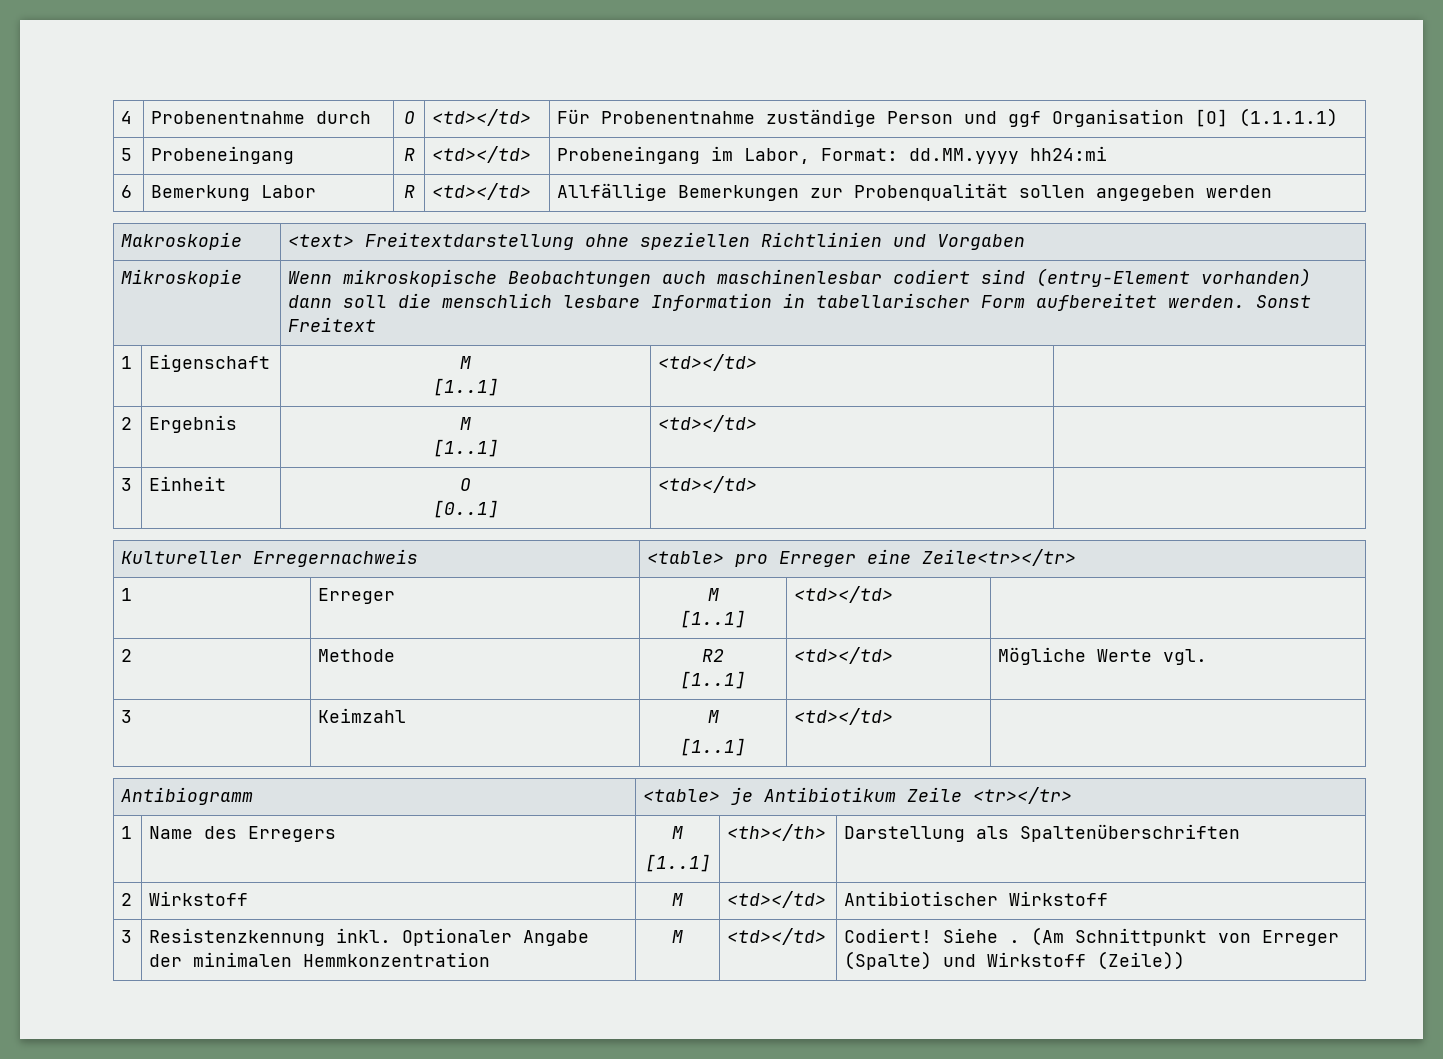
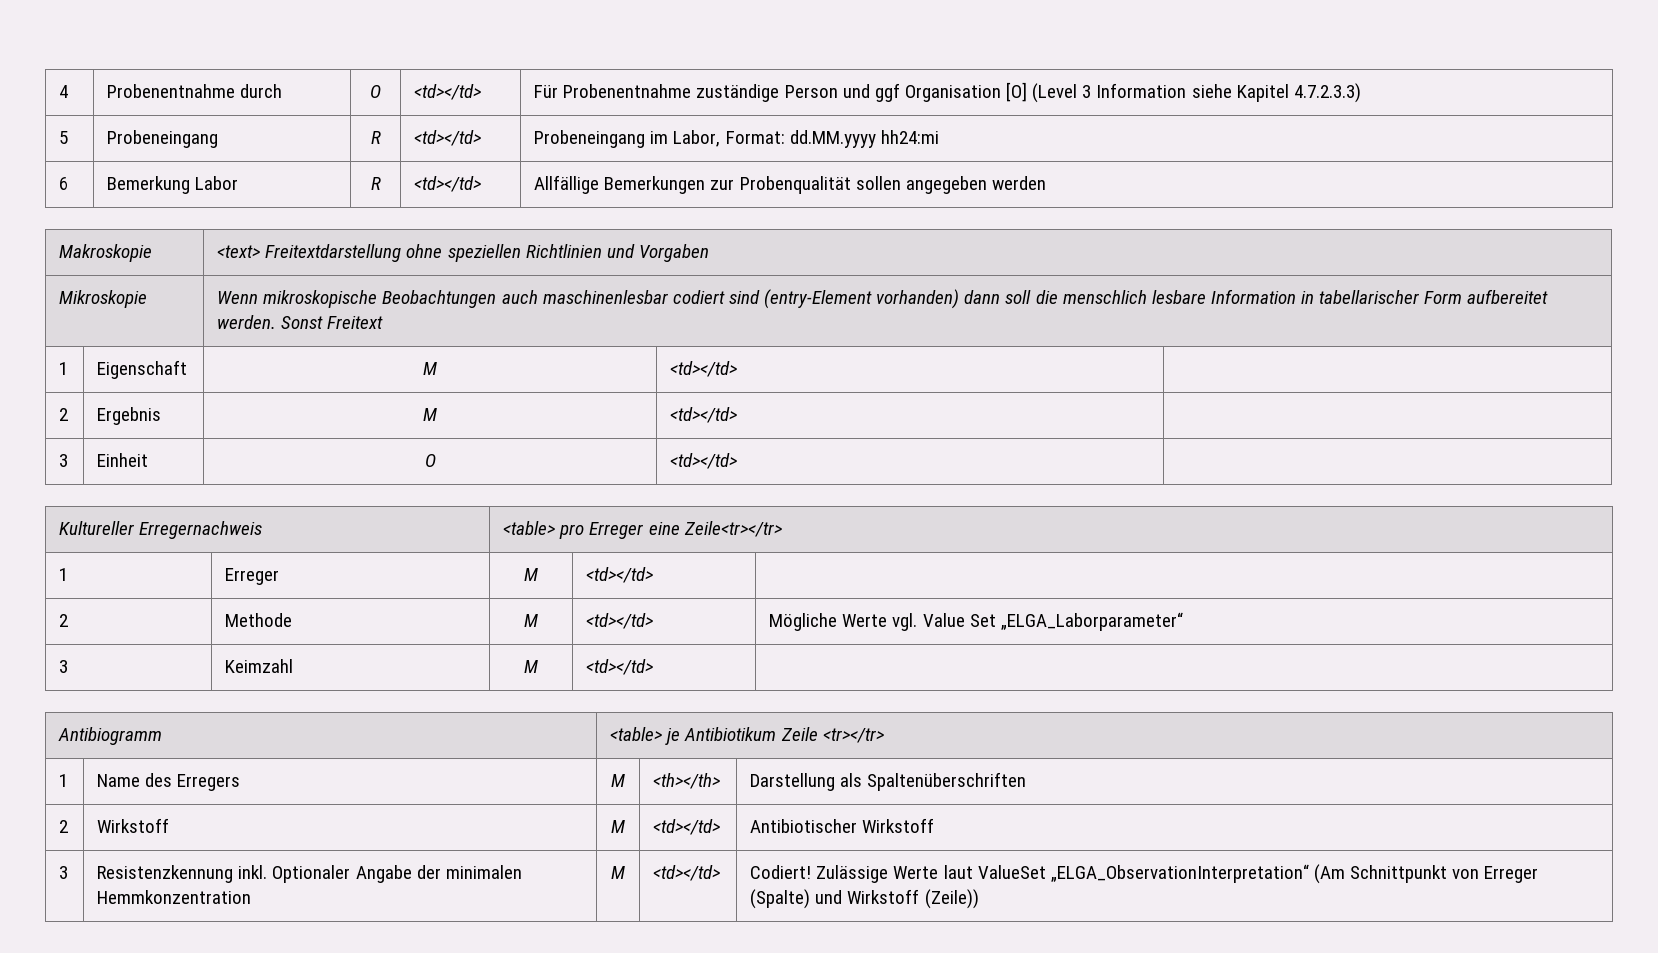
- 4 | Probenentnahme durch | O | <td></td> | Für Probenentnahme zuständige Person und ggf Organisation [O] (1.1.1.1)
+ 4 | Probenentnahme durch | O | <td></td> | Für Probenentnahme zuständige Person und ggf Organisation [O] (Level 3 Information siehe Kapitel 4.7.2.3.3)
- 1 | Eigenschaft | M
- [1..1] | <td></td> |
+ 1 | Eigenschaft | M | <td></td> |
- 2 | Ergebnis | M
- [1..1] | <td></td> |
+ 2 | Ergebnis | M | <td></td> |
- 3 | Einheit | O
- [0..1] | <td></td> |
+ 3 | Einheit | O | <td></td> |
- 1 | Erreger | M
- [1..1] | <td></td> |
+ 1 | Erreger | M | <td></td> |
- 2 | Methode | R2
- [1..1] | <td></td> | Mögliche Werte vgl.
+ 2 | Methode | M | <td></td> | Mögliche Werte vgl. Value Set „ELGA_Laborparameter“
- 3 | Keimzahl | M
- [1..1] | <td></td> |
+ 3 | Keimzahl | M | <td></td> |
- 1 | Name des Erregers | M
- [1..1] | <th></th> | Darstellung als Spaltenüberschriften
+ 1 | Name des Erregers | M | <th></th> | Darstellung als Spaltenüberschriften
- 3 | Resistenzkennung inkl. Optionaler Angabe der minimalen Hemmkonzentration | M | <td></td> | Codiert! Siehe . (Am Schnittpunkt von Erreger (Spalte) und Wirkstoff (Zeile))
+ 3 | Resistenzkennung inkl. Optionaler Angabe der minimalen Hemmkonzentration | M | <td></td> | Codiert! Zulässige Werte laut ValueSet „ELGA_ObservationInterpretation“ (Am Schnittpunkt von Erreger (Spalte) und Wirkstoff (Zeile))

